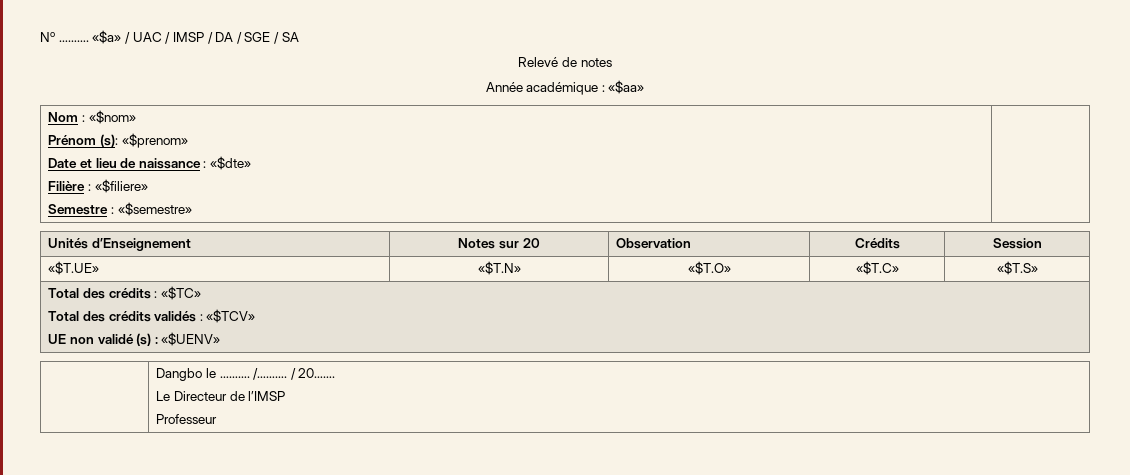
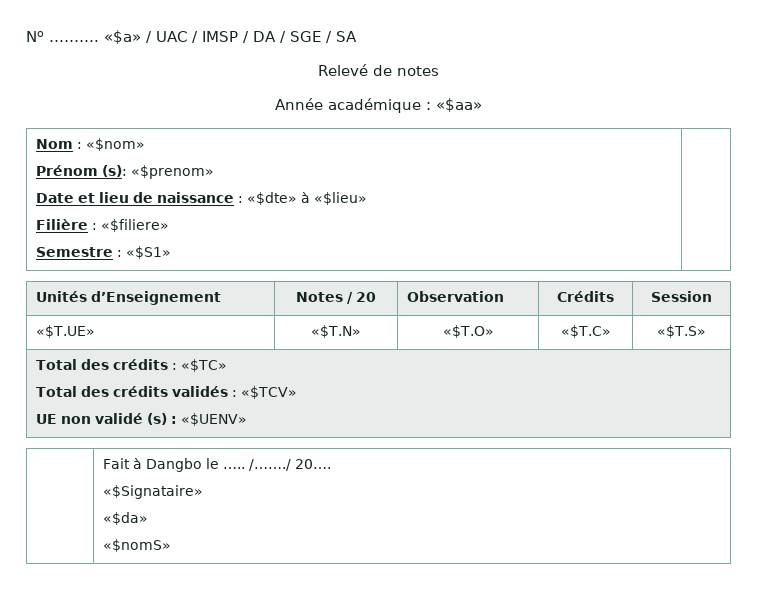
  Nom : «$nom»
  Prénom (s): «$prenom»
- Date et lieu de naissance : «$dte»
+ Date et lieu de naissance : «$dte» à «$lieu»
  Filière : «$filiere»
- Semestre : «$semestre» |
+ Semestre : «$S1» |
- Unités d’Enseignement | Notes sur 20 | Observation | Crédits | Session
+ Unités d’Enseignement | Notes / 20 | Observation | Crédits | Session
- | Dangbo le ………. /………. / 20…….
- Le Directeur de l’IMSP
- Professeur
+ | Fait à Dangbo le ….. /……./ 20….
+ «$Signataire»
+ «$da»
+ «$nomS»

